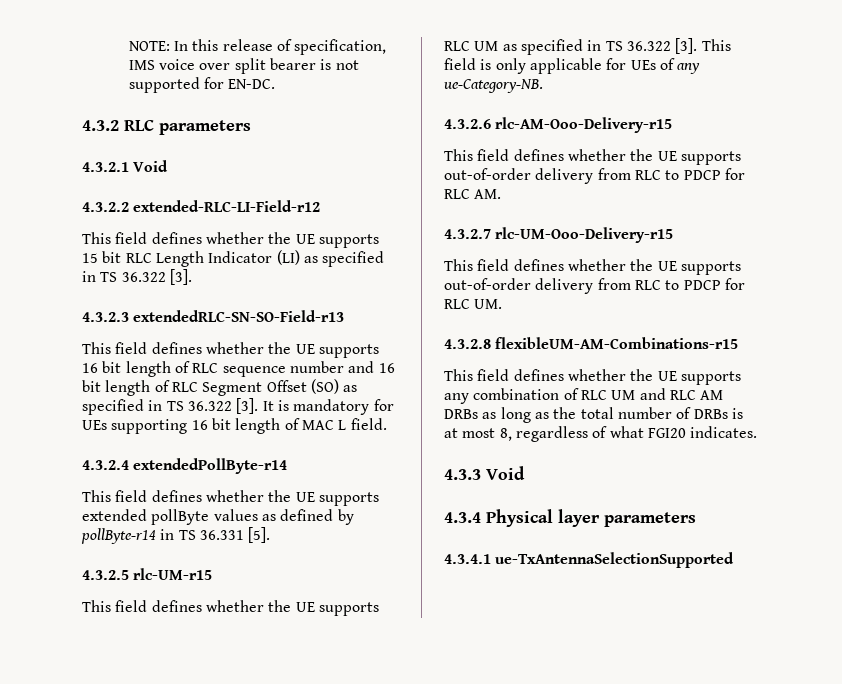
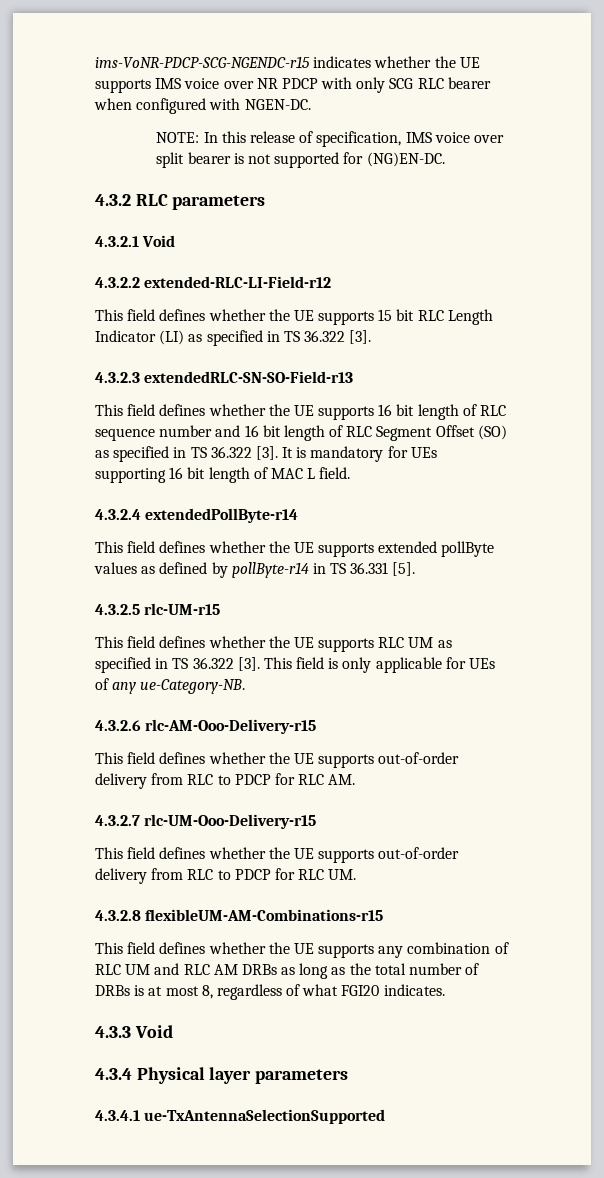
+ ims-VoNR-PDCP-SCG-NGENDC-r15 indicates whether the UE supports IMS voice over NR PDCP with only SCG RLC bearer when configured with NGEN-DC.
- NOTE: In this release of specification, IMS voice over split bearer is not supported for EN-DC.
+ NOTE: In this release of specification, IMS voice over split bearer is not supported for (NG)EN-DC.

